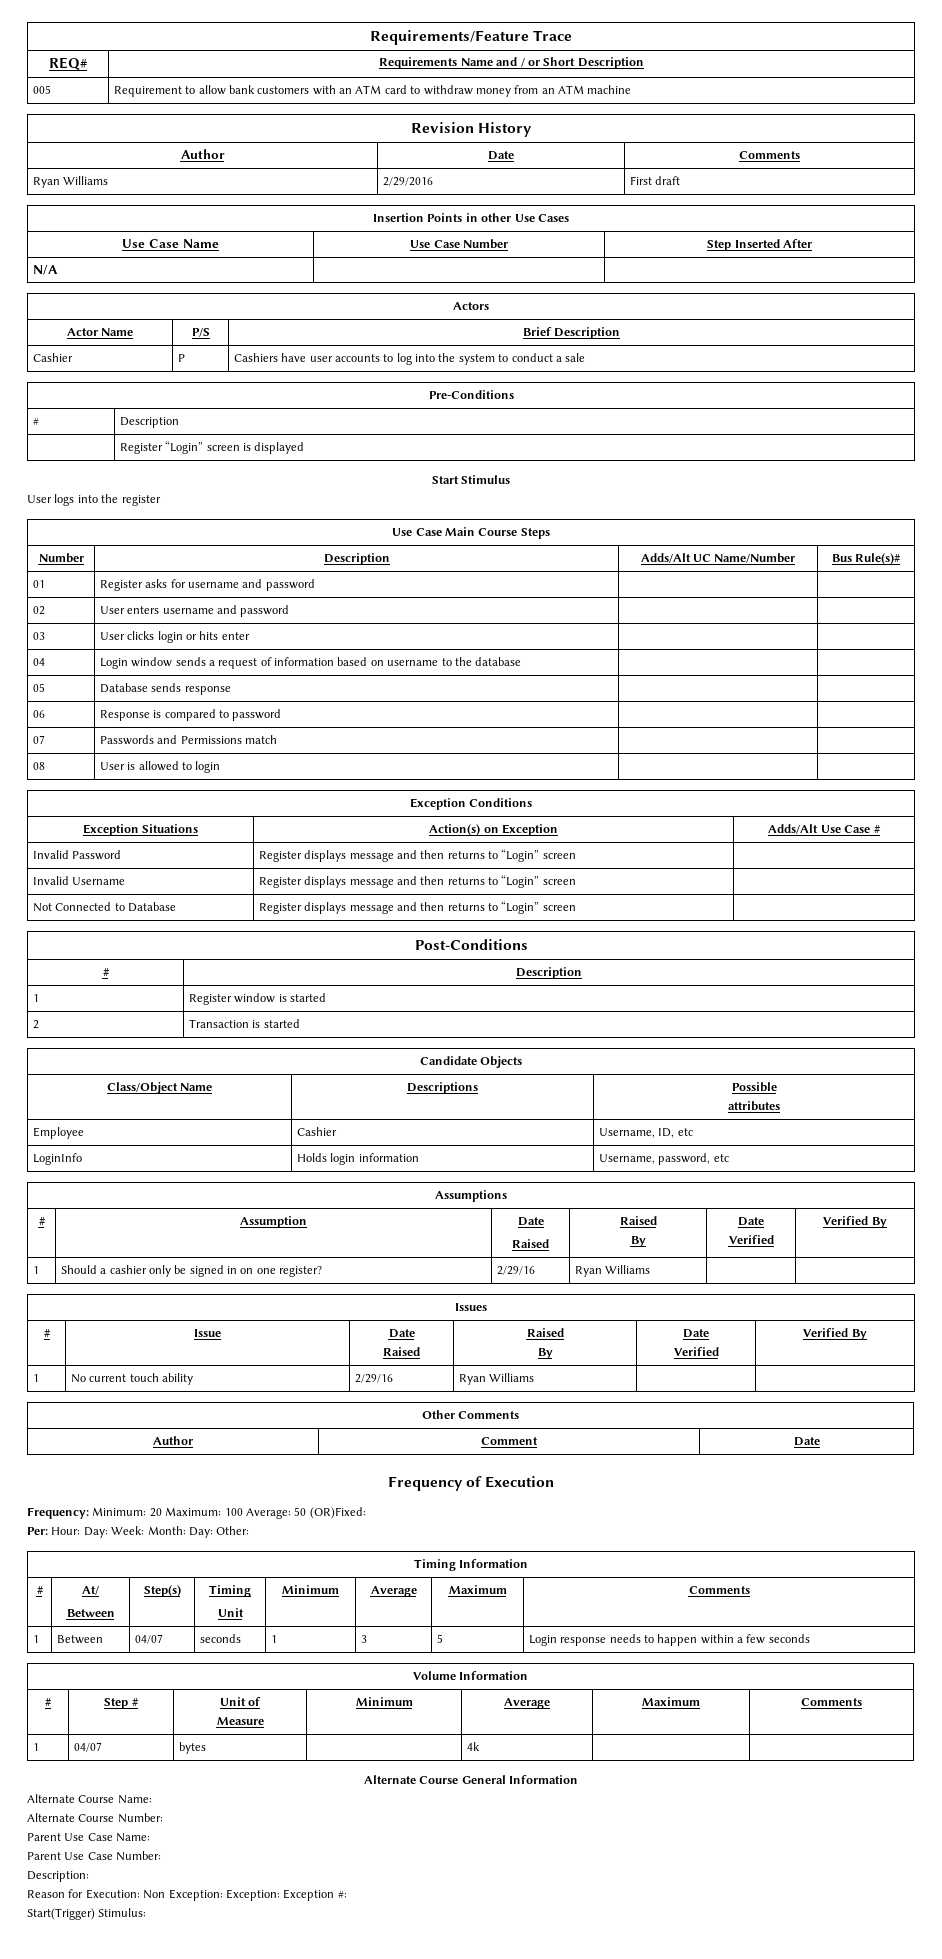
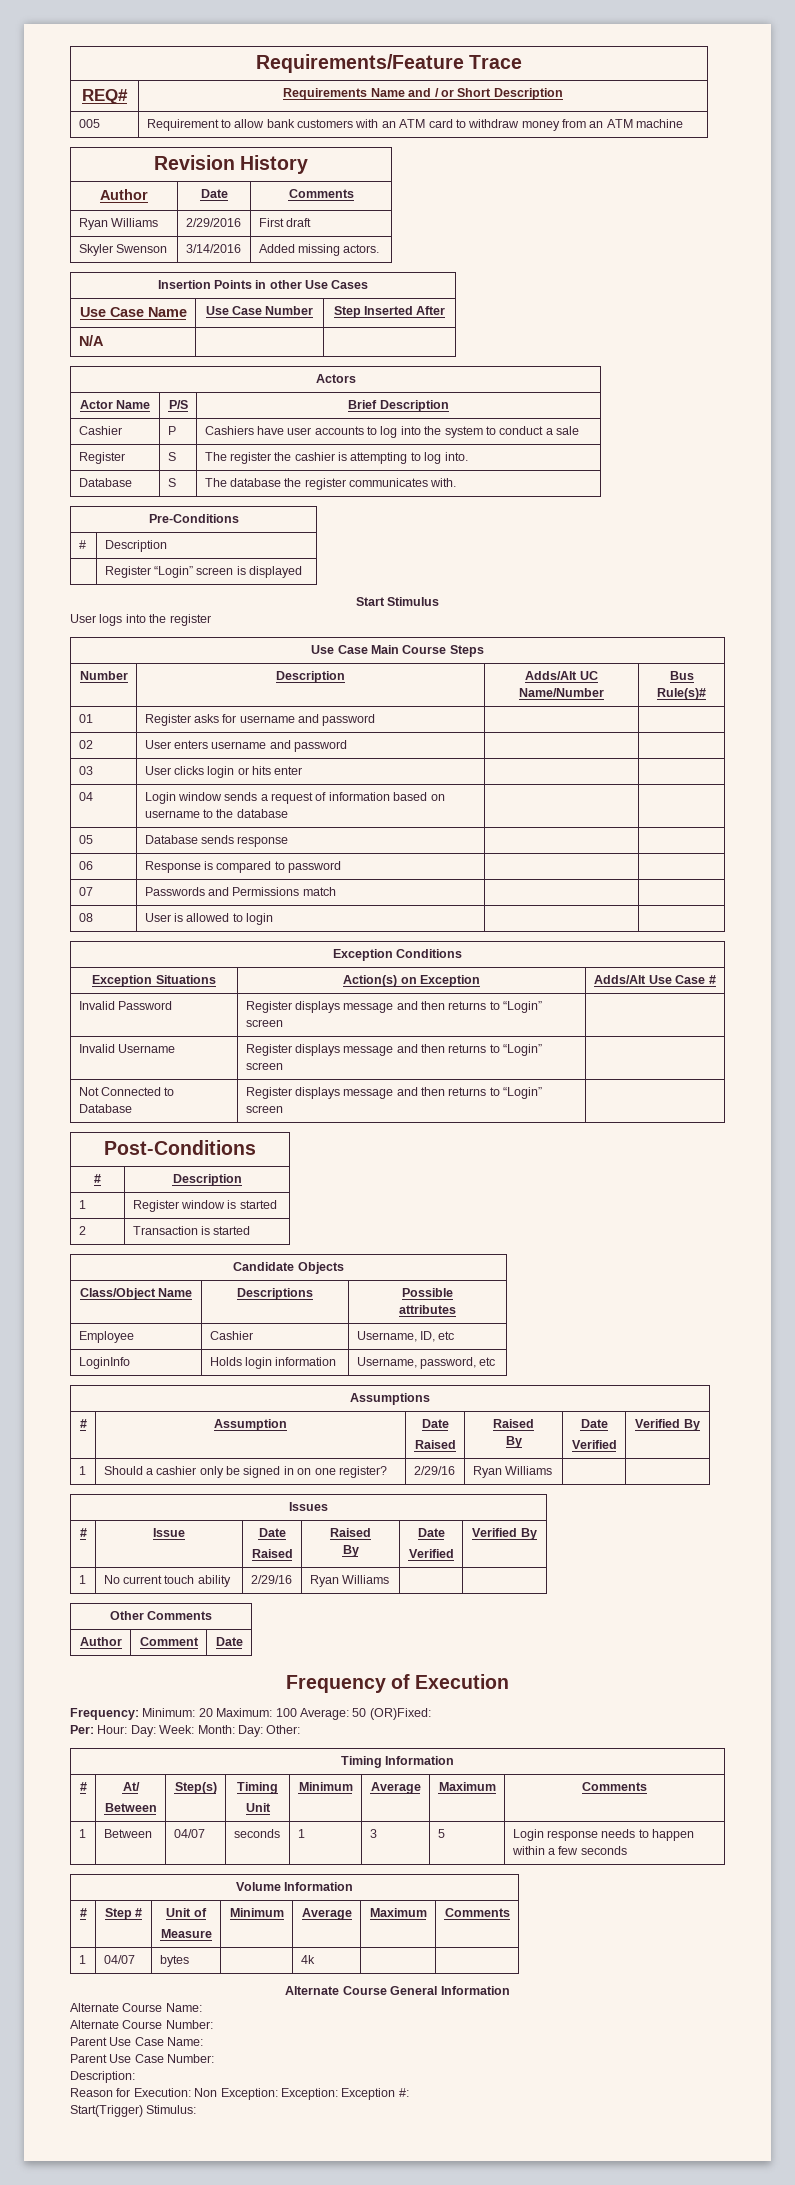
+ Skyler Swenson | 3/14/2016 | Added missing actors.
+ Register | S | The register the cashier is attempting to log into.
+ Database | S | The database the register communicates with.

